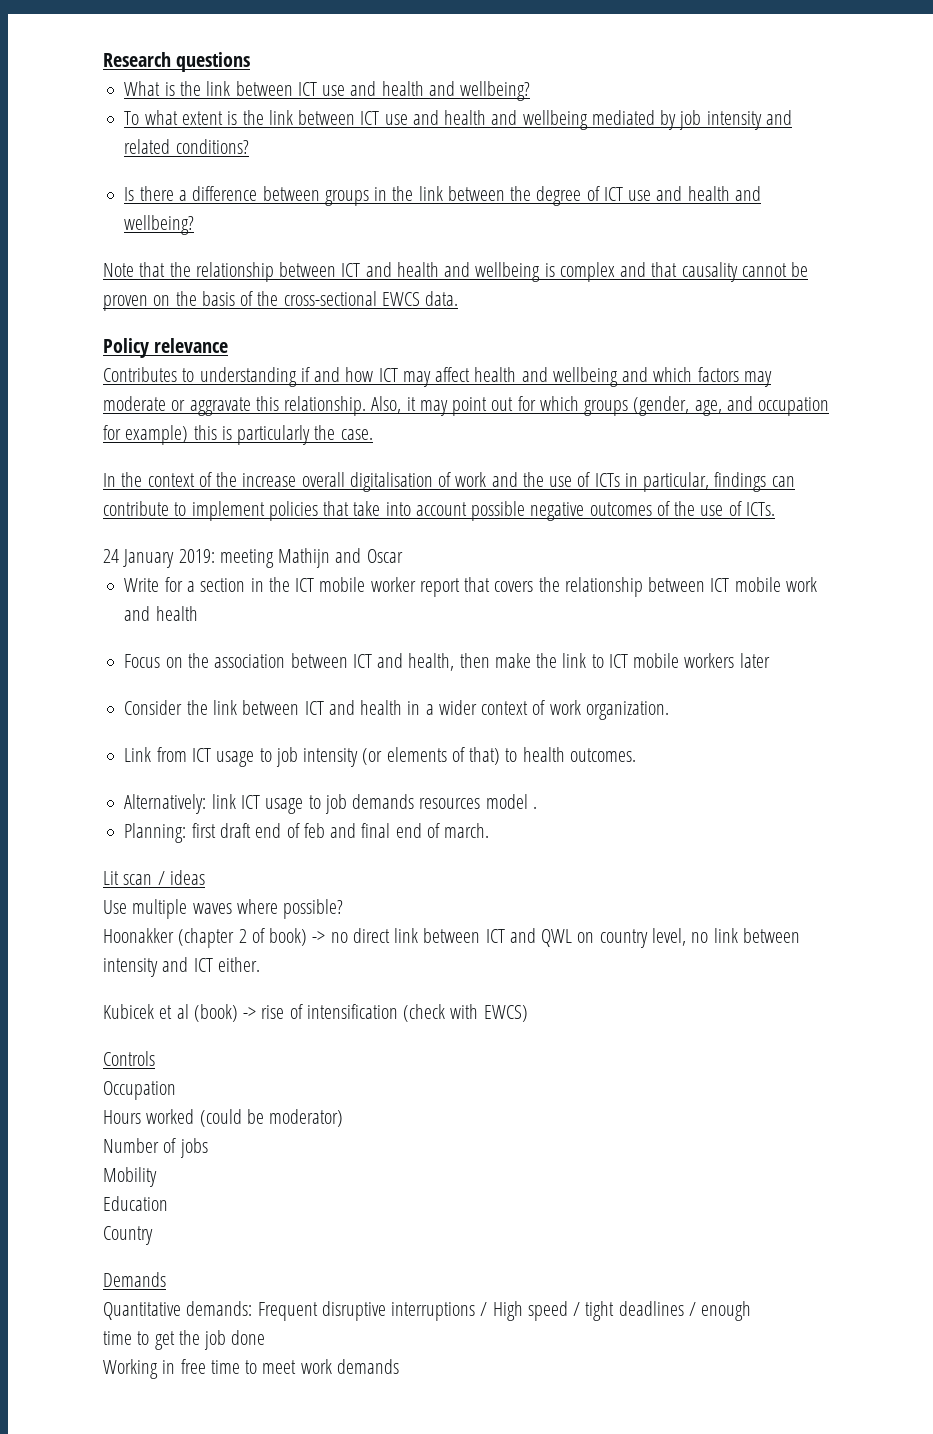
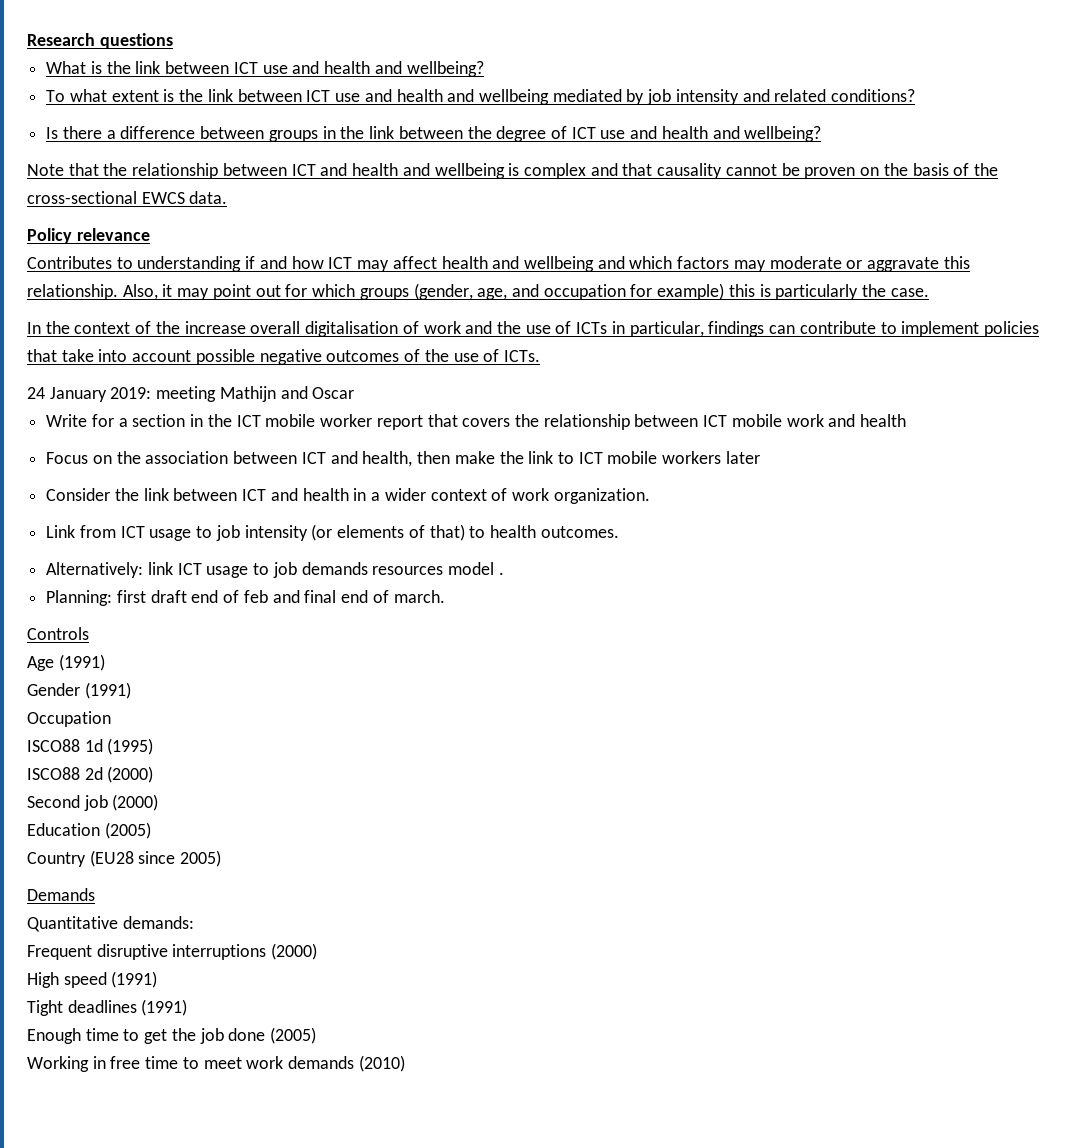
- Lit scan / ideas
- Use multiple waves where possible?
- Hoonakker (chapter 2 of book) -> no direct link between ICT and QWL on country level, no link between intensity and ICT either.
- Kubicek et al (book) -> rise of intensification (check with EWCS)
  Controls
+ Age (1991)
+ Gender (1991)
  Occupation
- Hours worked (could be moderator)
- Number of jobs
- Mobility
+ ISCO88 1d (1995)
+ ISCO88 2d (2000)
+ Second job (2000)
- Education
+ Education (2005)
- Country
+ Country (EU28 since 2005)
- Quantitative demands: Frequent disruptive interruptions / High speed / tight deadlines / enough
- time to get the job done
+ Quantitative demands:
+ Frequent disruptive interruptions (2000)
+ High speed (1991)
+ Tight deadlines (1991)
+ Enough time to get the job done (2005)
- Working in free time to meet work demands
+ Working in free time to meet work demands (2010)

